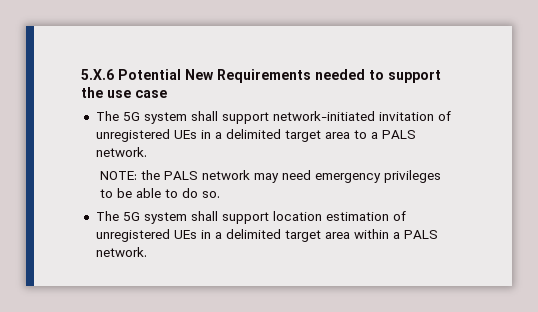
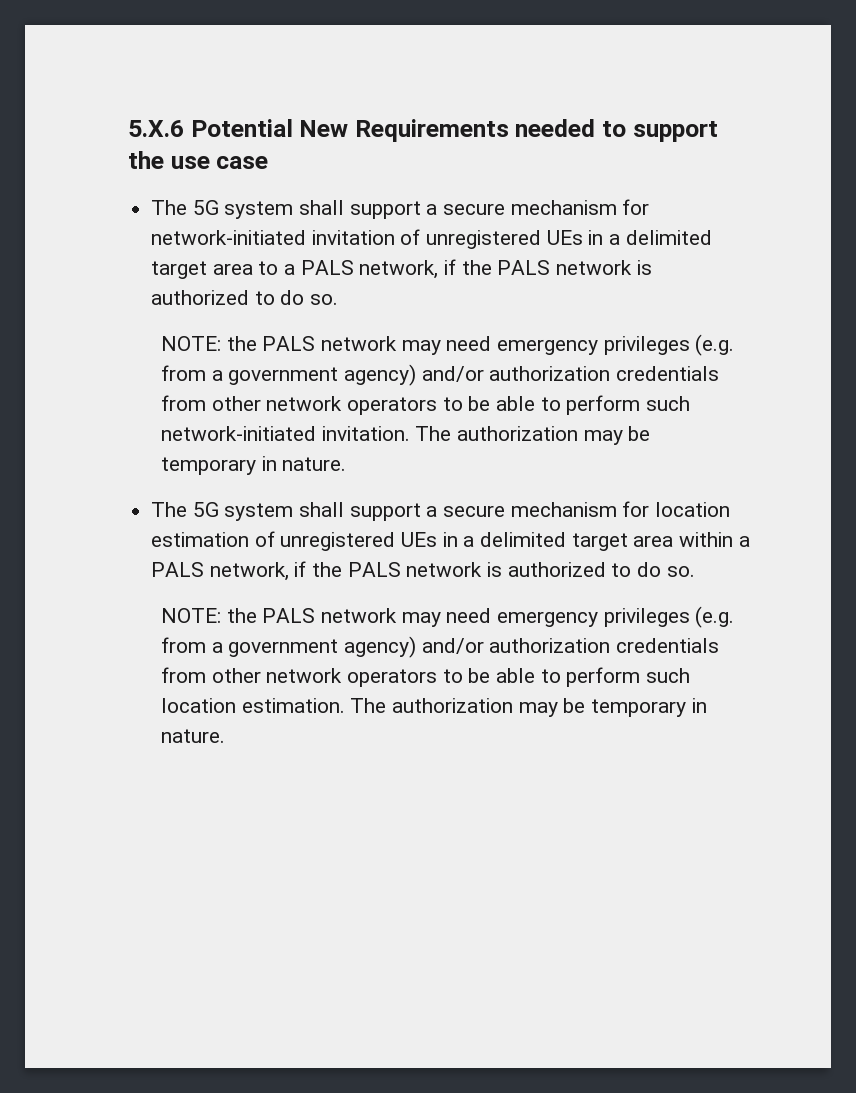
- The 5G system shall support network-initiated invitation of unregistered UEs in a delimited target area to a PALS network.
- NOTE: the PALS network may need emergency privileges to be able to do so.
- The 5G system shall support location estimation of unregistered UEs in a delimited target area within a PALS network.
+ The 5G system shall support a secure mechanism for network-initiated invitation of unregistered UEs in a delimited target area to a PALS network, if the PALS network is authorized to do so.
+ NOTE: the PALS network may need emergency privileges (e.g. from a government agency) and/or authorization credentials from other network operators to be able to perform such network-initiated invitation. The authorization may be temporary in nature.
+ The 5G system shall support a secure mechanism for location estimation of unregistered UEs in a delimited target area within a PALS network, if the PALS network is authorized to do so.
+ NOTE: the PALS network may need emergency privileges (e.g. from a government agency) and/or authorization credentials from other network operators to be able to perform such location estimation. The authorization may be temporary in nature.

